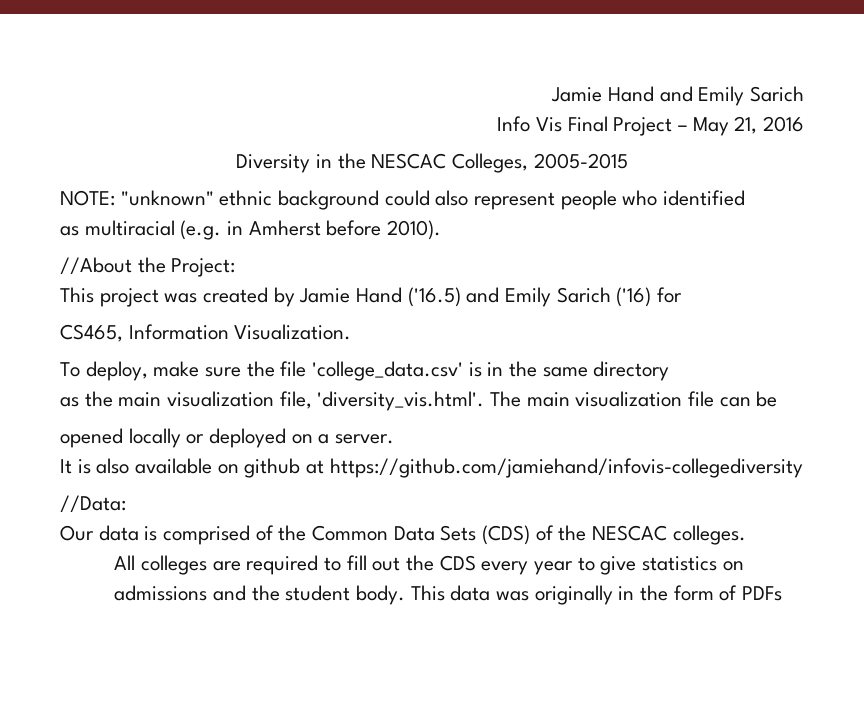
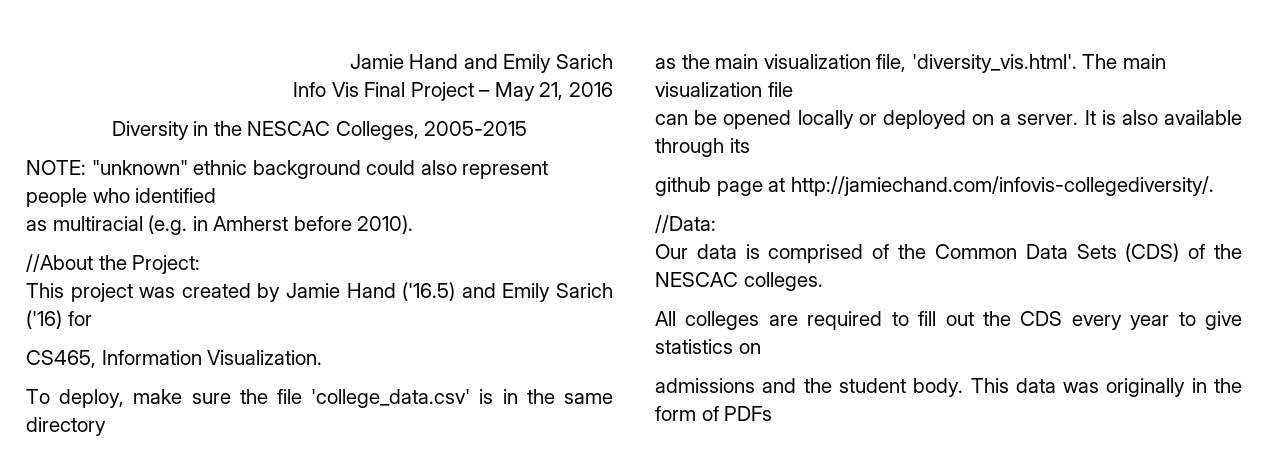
- as the main visualization file, 'diversity_vis.html'. The main visualization file can be
- opened locally or deployed on a server.
- It is also available on github at https://github.com/jamiehand/infovis-collegediversity
+ as the main visualization file, 'diversity_vis.html'. The main visualization file
+ can be opened locally or deployed on a server. It is also available through its
+ github page at http://jamiechand.com/infovis-collegediversity/.

